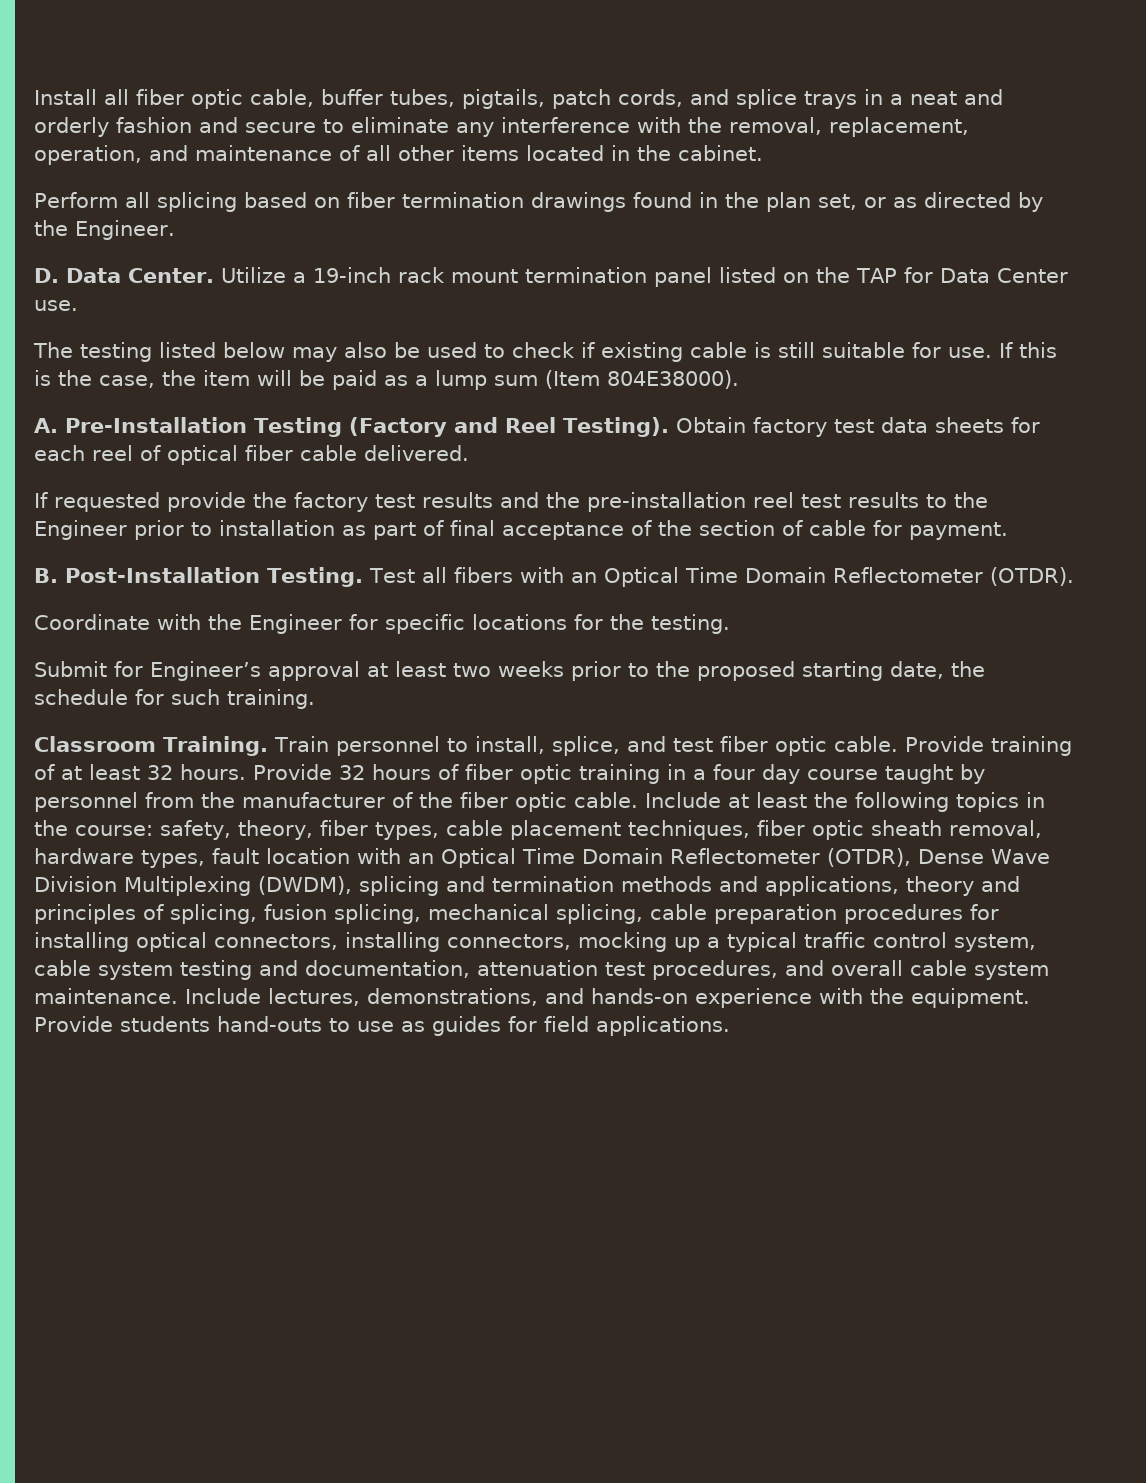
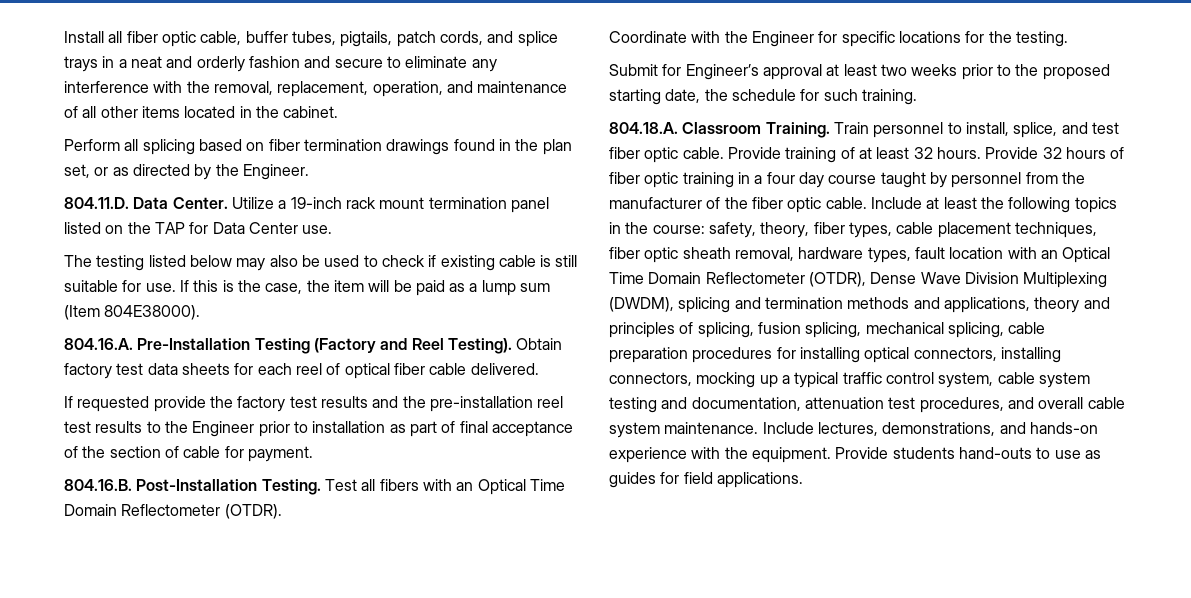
- D. Data Center.
+ 804.11.D. Data Center.
- A. Pre-Installation Testing (Factory and Reel Testing).
+ 804.16.A. Pre-Installation Testing (Factory and Reel Testing).
- B. Post-Installation Testing.
+ 804.16.B. Post-Installation Testing.
- Classroom Training.
+ 804.18.A. Classroom Training.

